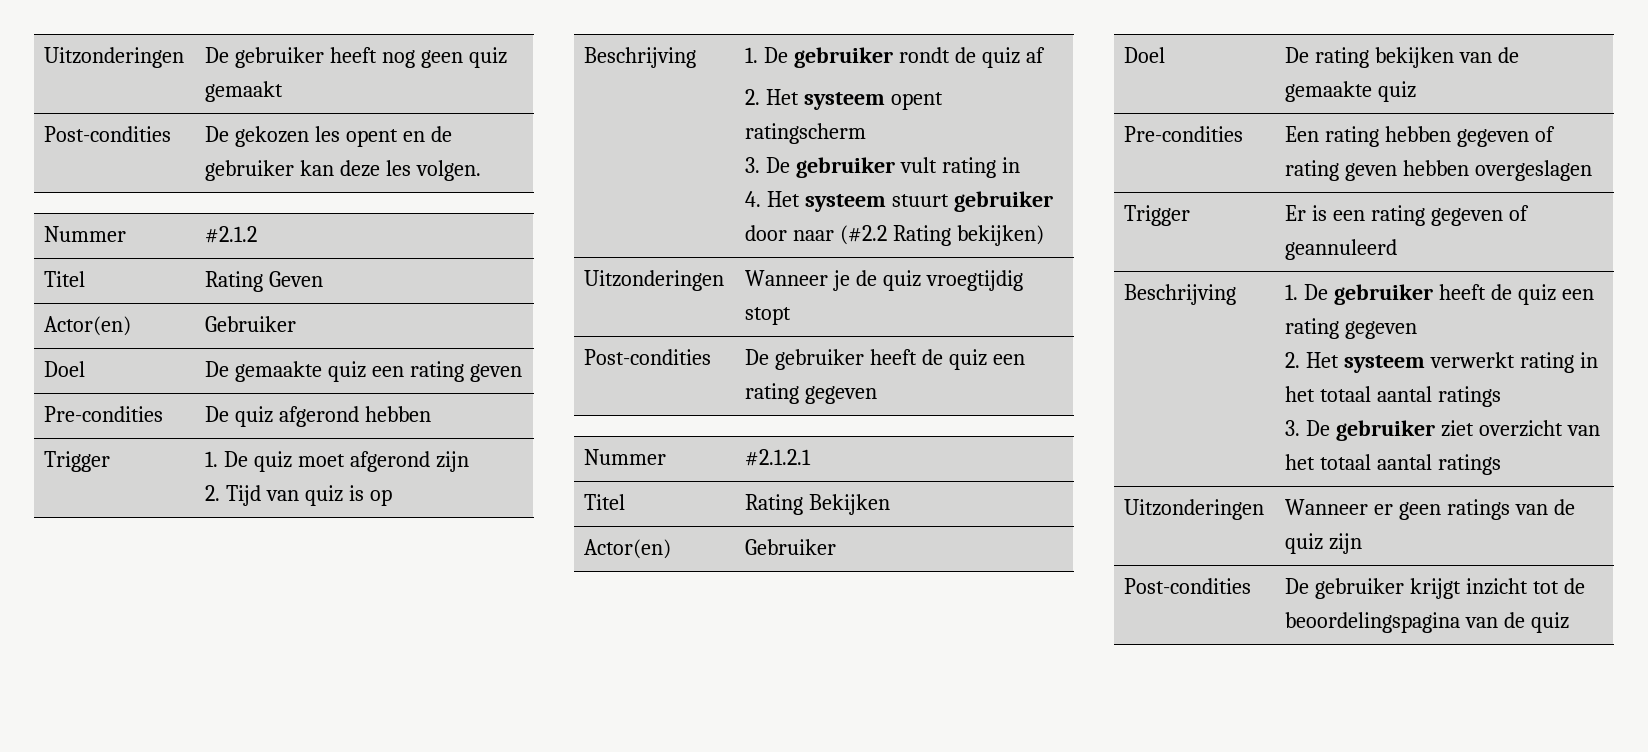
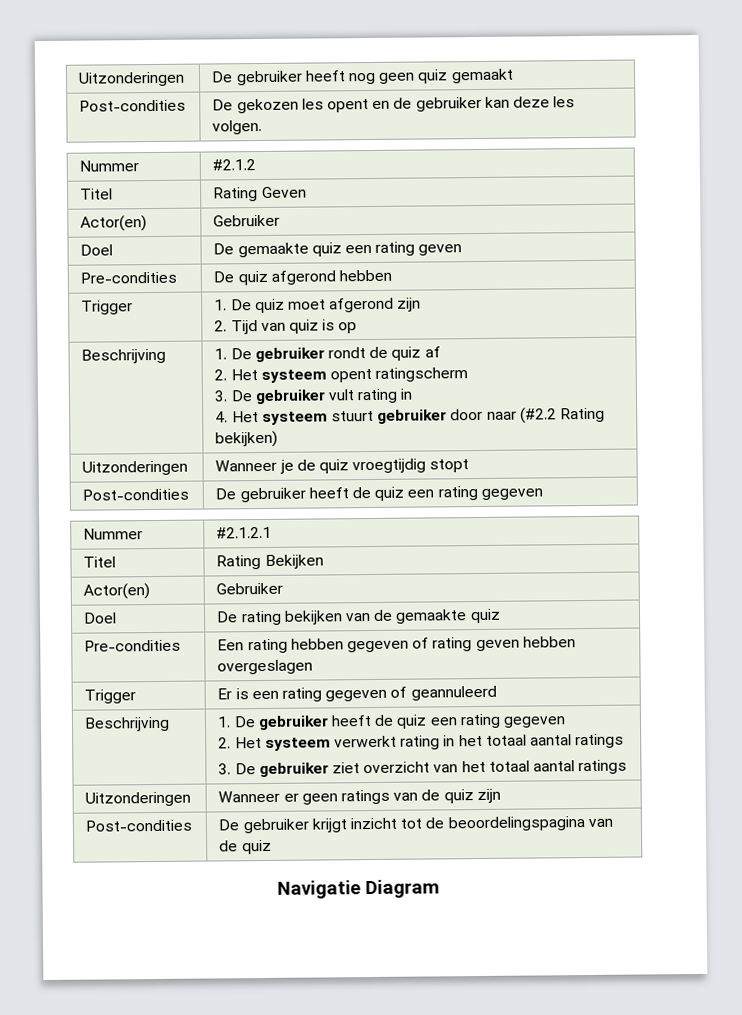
+ Navigatie Diagram

